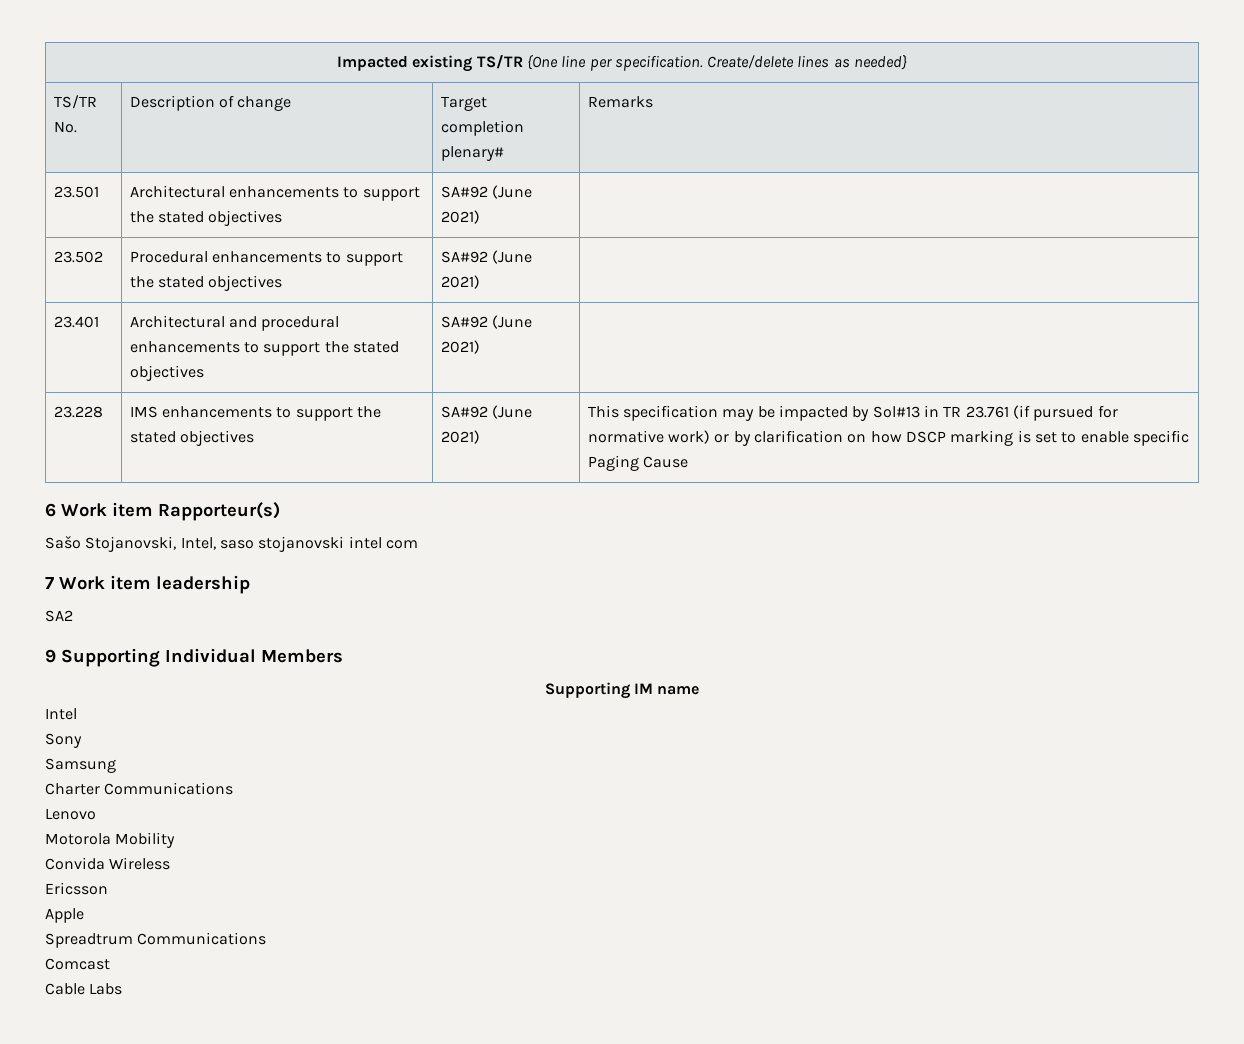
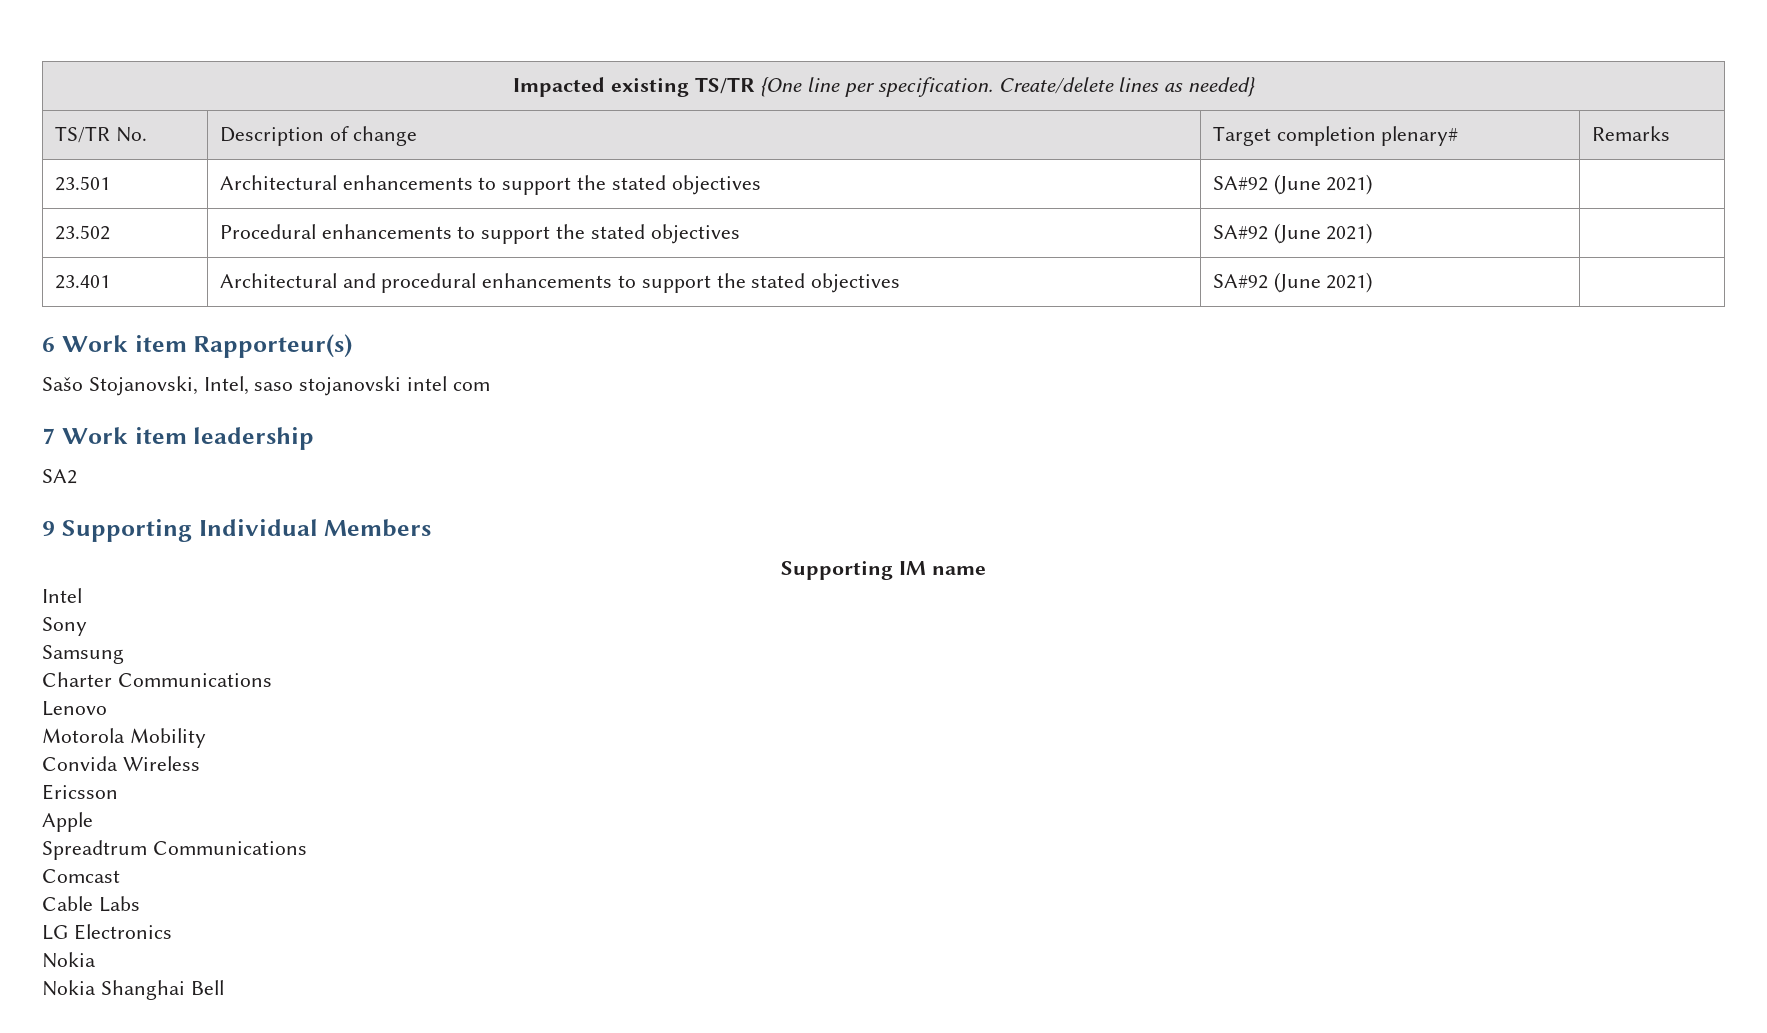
- 23.228 | IMS enhancements to support the stated objectives | SA#92 (June 2021) | This specification may be impacted by Sol#13 in TR 23.761 (if pursued for normative work) or by clarification on how DSCP marking is set to enable specific Paging Cause
+ LG Electronics
+ Nokia
+ Nokia Shanghai Bell

